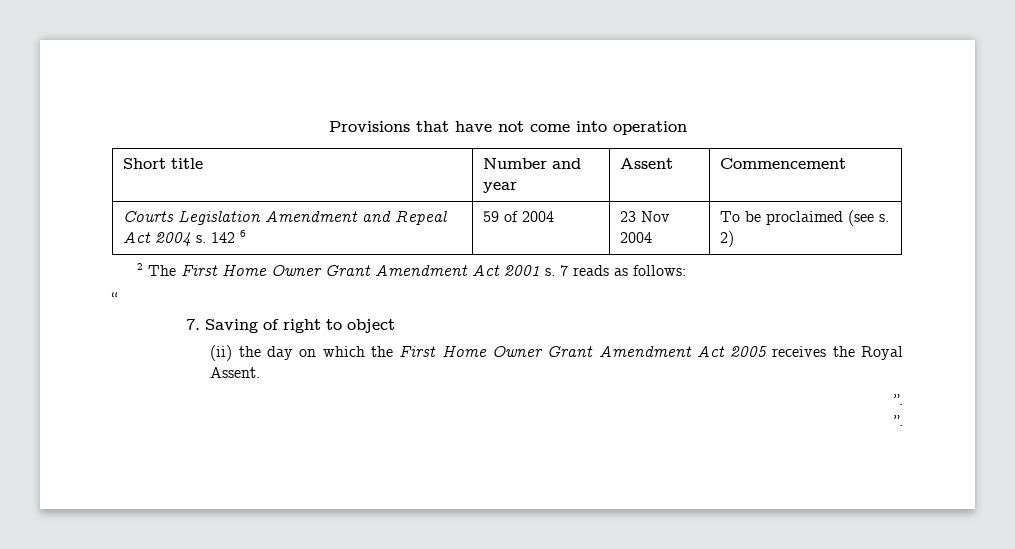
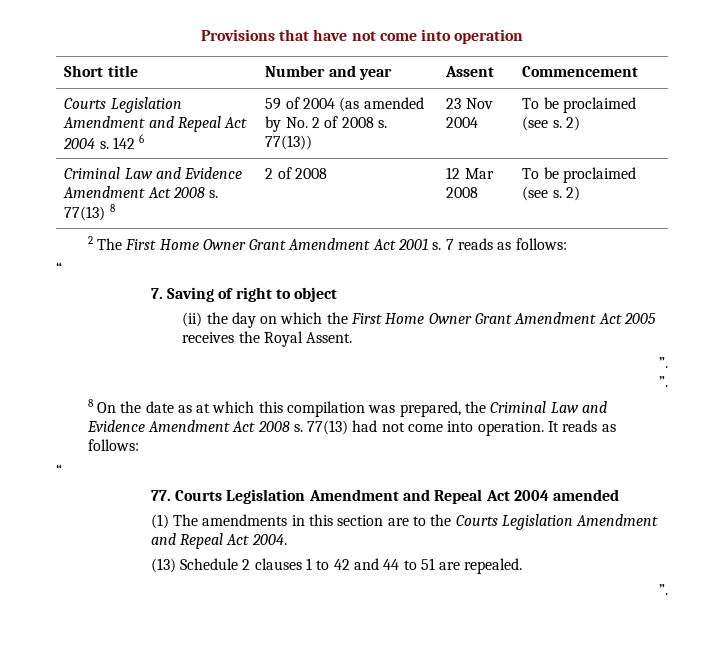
- Courts Legislation Amendment and Repeal Act 2004 s. 142 6 | 59 of 2004 | 23 Nov 2004 | To be proclaimed (see s. 2)
+ Courts Legislation Amendment and Repeal Act 2004 s. 142 6 | 59 of 2004 (as amended by No. 2 of 2008 s. 77(13)) | 23 Nov 2004 | To be proclaimed (see s. 2)
+ Criminal Law and Evidence Amendment Act 2008 s. 77(13) 8 | 2 of 2008 | 12 Mar 2008 | To be proclaimed (see s. 2)
+ 8 On the date as at which this compilation was prepared, the Criminal Law and Evidence Amendment Act 2008 s. 77(13) had not come into operation. It reads as follows:
+ “
+ 77. Courts Legislation Amendment and Repeal Act 2004 amended
+ (1) The amendments in this section are to the Courts Legislation Amendment and Repeal Act 2004.
+ (13) Schedule 2 clauses 1 to 42 and 44 to 51 are repealed.
+ ”.

